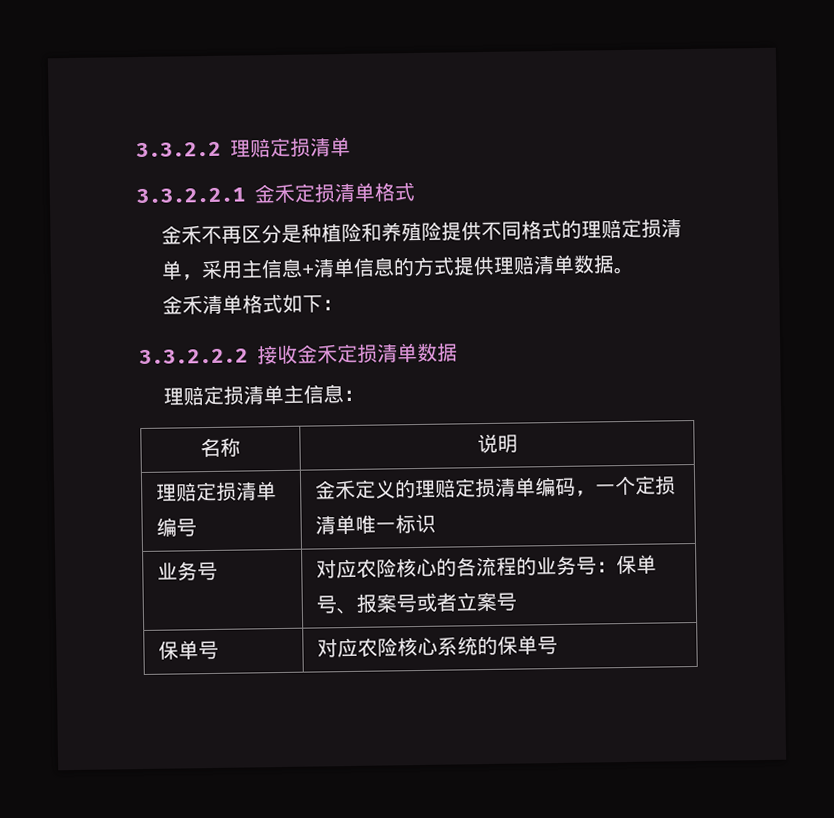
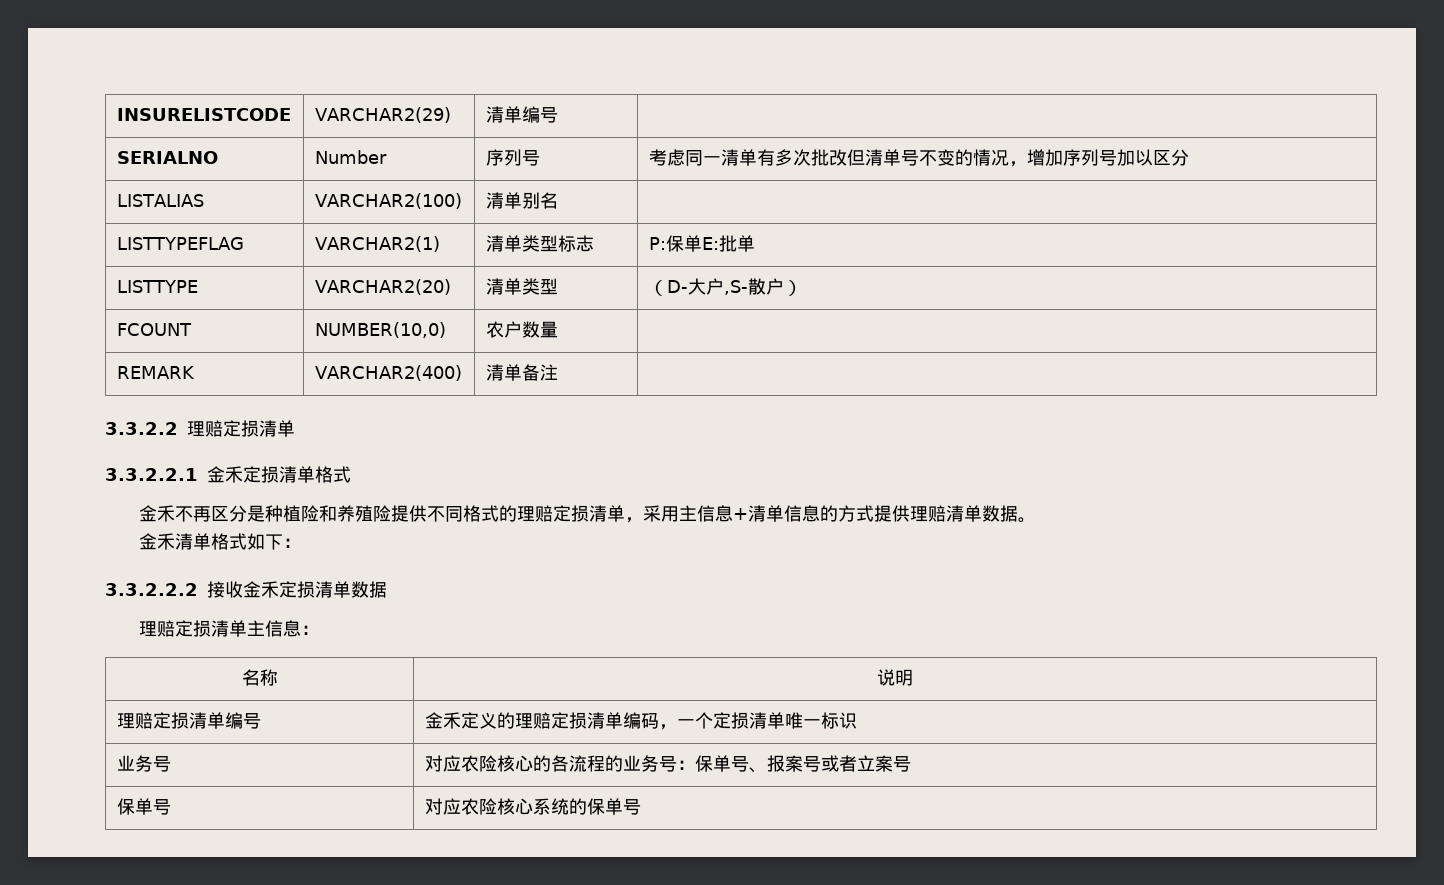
+ INSURELISTCODE | VARCHAR2(29) | 清单编号 |
+ SERIALNO | Number | 序列号 | 考虑同一清单有多次批改但清单号不变的情况，增加序列号加以区分
+ LISTALIAS | VARCHAR2(100) | 清单别名 |
+ LISTTYPEFLAG | VARCHAR2(1) | 清单类型标志 | P:保单E:批单
+ LISTTYPE | VARCHAR2(20) | 清单类型 | （D-大户,S-散户）
+ FCOUNT | NUMBER(10,0) | 农户数量 |
+ REMARK | VARCHAR2(400) | 清单备注 |

